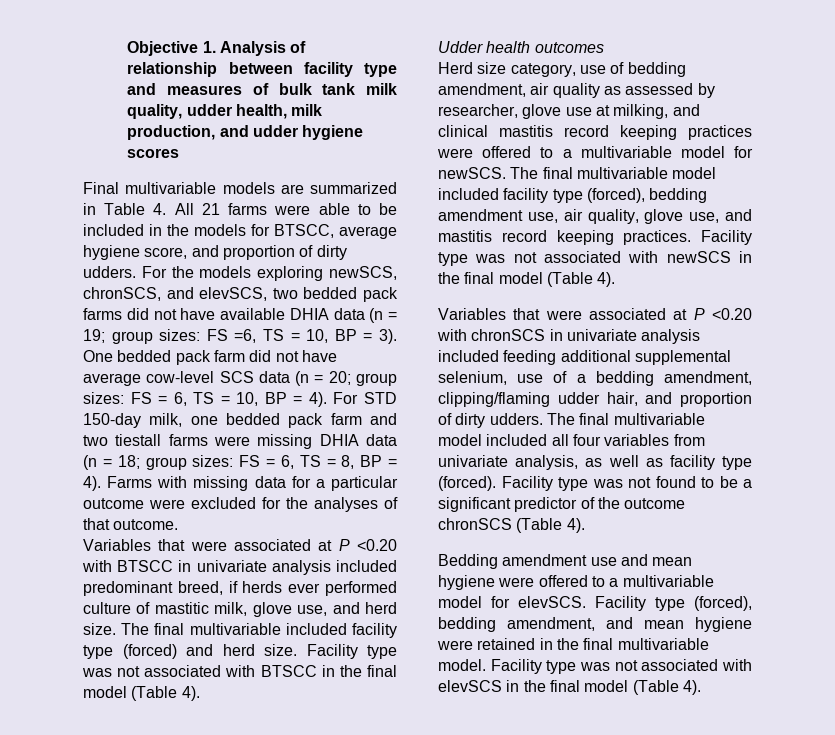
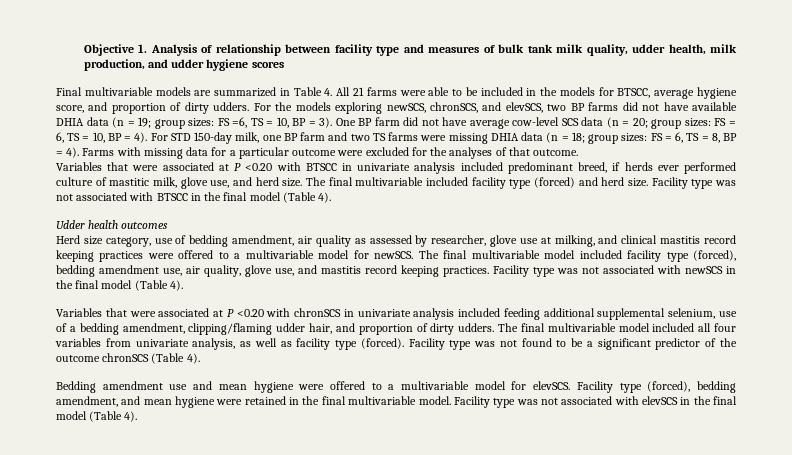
- For the models exploring newSCS, chronSCS, and elevSCS, two bedded pack farms did not have available DHIA data (n = 19; group sizes: FS =6, TS = 10, BP = 3).
+ For the models exploring newSCS, chronSCS, and elevSCS, two BP farms did not have available DHIA data (n = 19; group sizes: FS =6, TS = 10, BP = 3).
- One bedded pack farm did not have average cow-level SCS data (n = 20; group sizes: FS = 6, TS = 10, BP = 4).
+ One BP farm did not have average cow-level SCS data (n = 20; group sizes: FS = 6, TS = 10, BP = 4).
- For STD 150-day milk, one bedded pack farm and two tiestall farms were missing DHIA data (n = 18; group sizes: FS = 6, TS = 8, BP = 4).
+ For STD 150-day milk, one BP farm and two TS farms were missing DHIA data (n = 18; group sizes: FS = 6, TS = 8, BP = 4).

